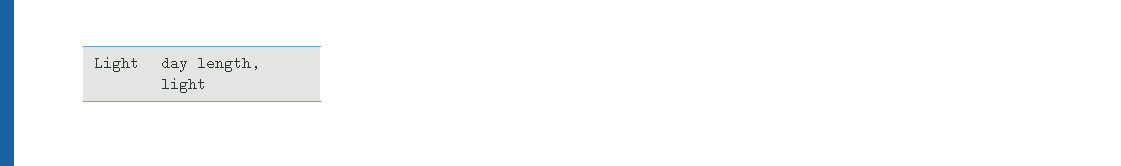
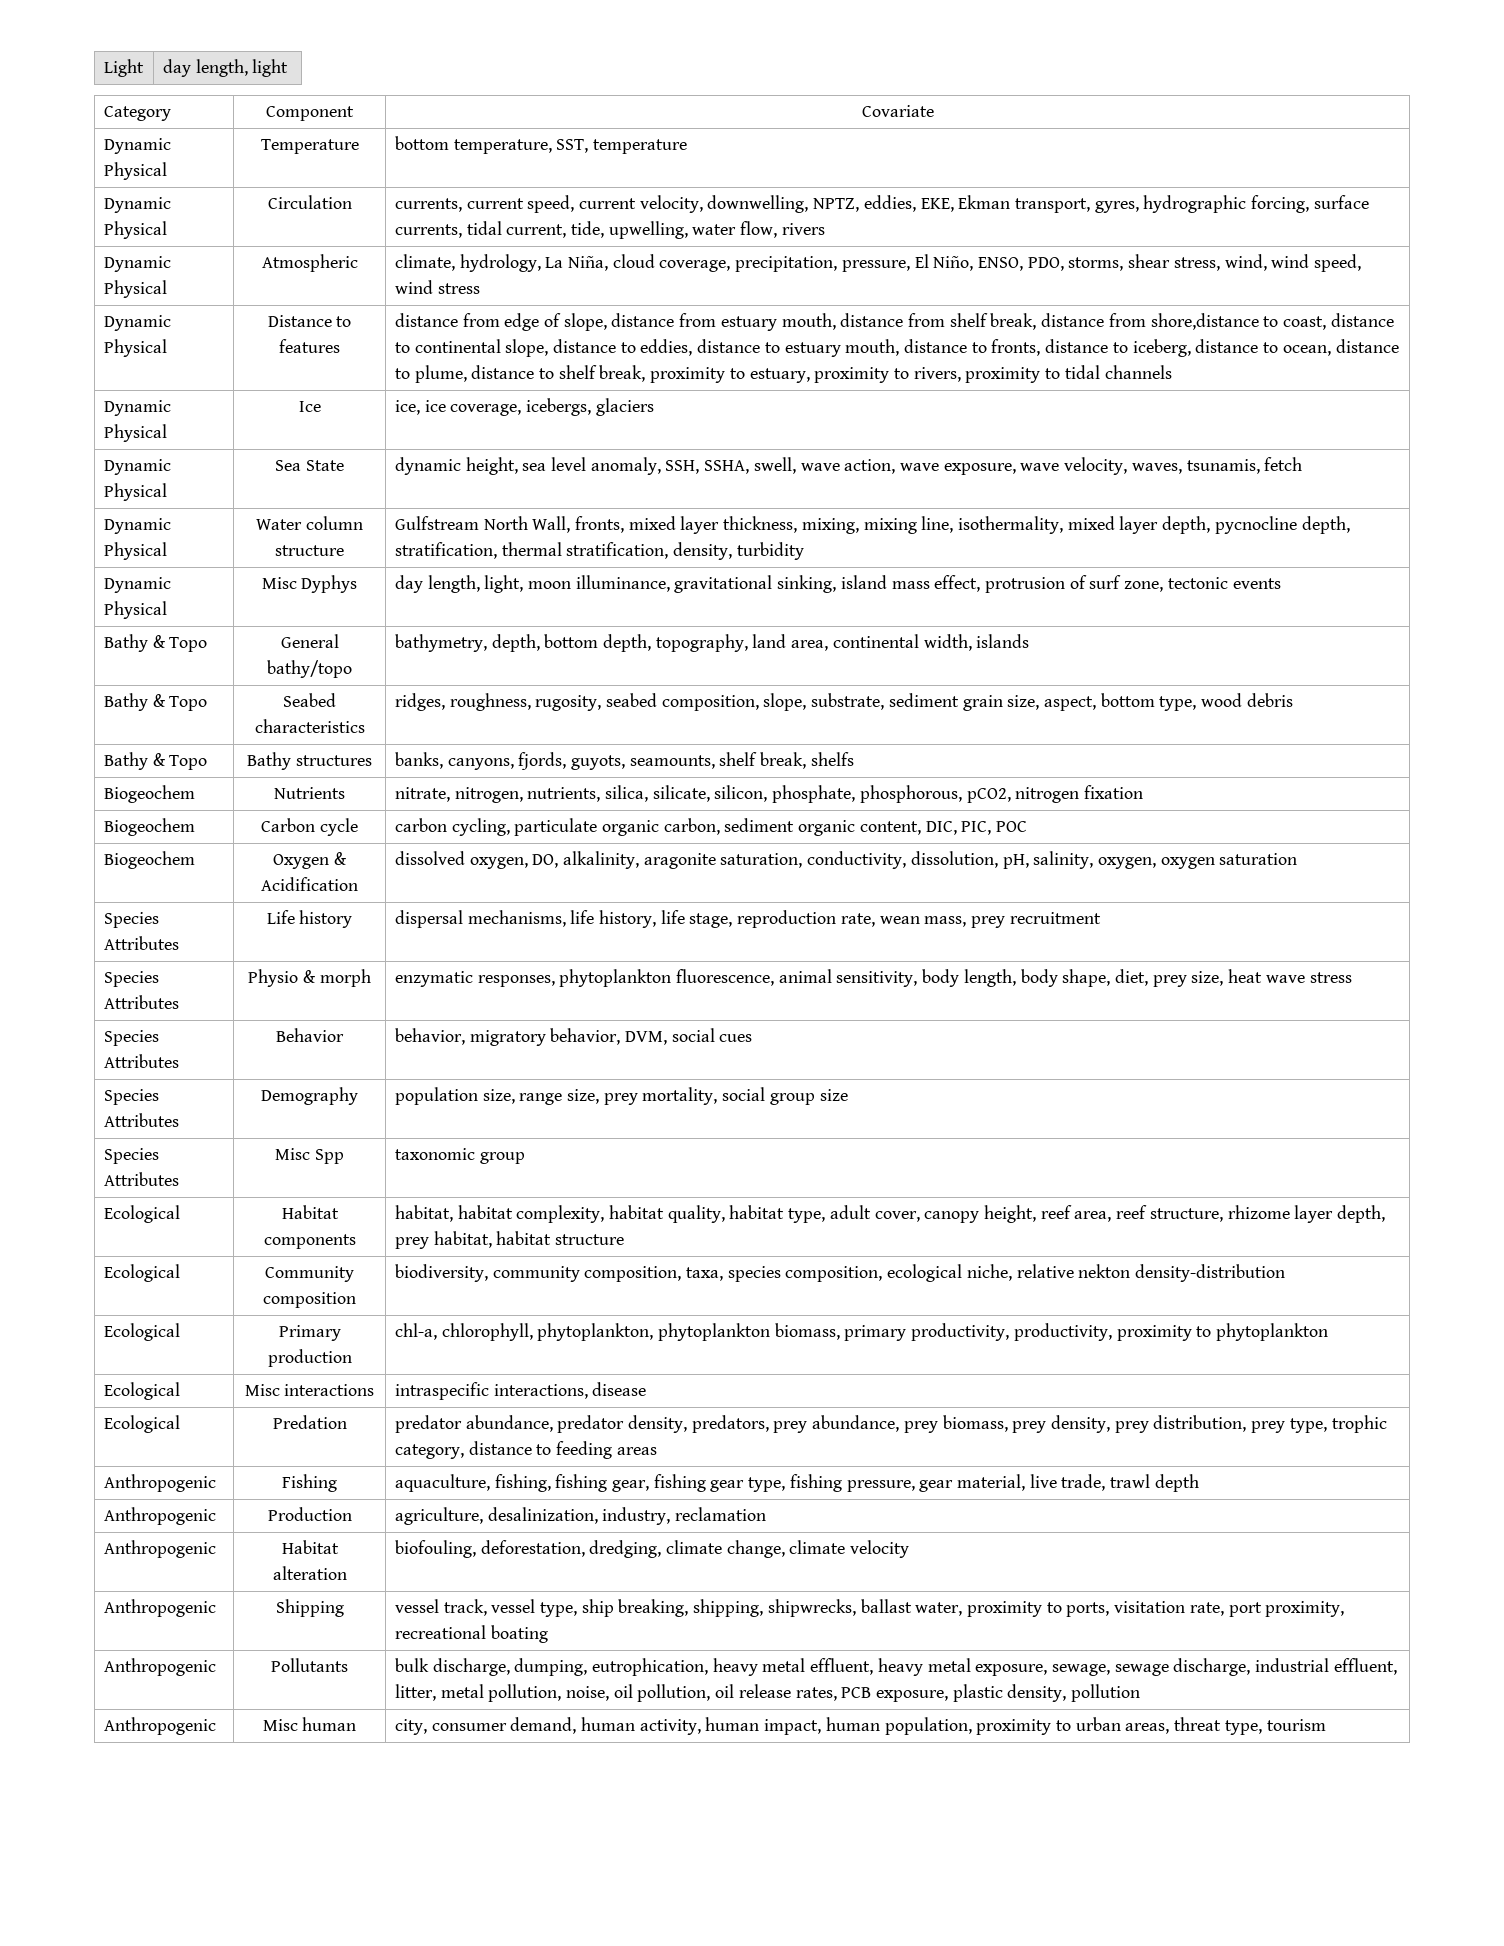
+ Category | Component | Covariate
+ Dynamic Physical | Temperature | bottom temperature, SST, temperature
+ Dynamic Physical | Circulation | currents, current speed, current velocity, downwelling, NPTZ, eddies, EKE, Ekman transport, gyres, hydrographic forcing, surface currents, tidal current, tide, upwelling, water flow, rivers
+ Dynamic Physical | Atmospheric | climate, hydrology, La Niña, cloud coverage, precipitation, pressure, El Niño, ENSO, PDO, storms, shear stress, wind, wind speed, wind stress
+ Dynamic Physical | Distance to features | distance from edge of slope, distance from estuary mouth, distance from shelf break, distance from shore,distance to coast, distance to continental slope, distance to eddies, distance to estuary mouth, distance to fronts, distance to iceberg, distance to ocean, distance to plume, distance to shelf break, proximity to estuary, proximity to rivers, proximity to tidal channels
+ Dynamic Physical | Ice | ice, ice coverage, icebergs, glaciers
+ Dynamic Physical | Sea State | dynamic height, sea level anomaly, SSH, SSHA, swell, wave action, wave exposure, wave velocity, waves, tsunamis, fetch
+ Dynamic Physical | Water column structure | Gulfstream North Wall, fronts, mixed layer thickness, mixing, mixing line, isothermality, mixed layer depth, pycnocline depth, stratification, thermal stratification, density, turbidity
+ Dynamic Physical | Misc Dyphys | day length, light, moon illuminance, gravitational sinking, island mass effect, protrusion of surf zone, tectonic events
+ Bathy & Topo | General bathy/topo | bathymetry, depth, bottom depth, topography, land area, continental width, islands
+ Bathy & Topo | Seabed characteristics | ridges, roughness, rugosity, seabed composition, slope, substrate, sediment grain size, aspect, bottom type, wood debris
+ Bathy & Topo | Bathy structures | banks, canyons, fjords, guyots, seamounts, shelf break, shelfs
+ Biogeochem | Nutrients | nitrate, nitrogen, nutrients, silica, silicate, silicon, phosphate, phosphorous, pCO2, nitrogen fixation
+ Biogeochem | Carbon cycle | carbon cycling, particulate organic carbon, sediment organic content, DIC, PIC, POC
+ Biogeochem | Oxygen & Acidification | dissolved oxygen, DO, alkalinity, aragonite saturation, conductivity, dissolution, pH, salinity, oxygen, oxygen saturation
+ Species Attributes | Life history | dispersal mechanisms, life history, life stage, reproduction rate, wean mass, prey recruitment
+ Species Attributes | Physio & morph | enzymatic responses, phytoplankton fluorescence, animal sensitivity, body length, body shape, diet, prey size, heat wave stress
+ Species Attributes | Behavior | behavior, migratory behavior, DVM, social cues
+ Species Attributes | Demography | population size, range size, prey mortality, social group size
+ Species Attributes | Misc Spp | taxonomic group
+ Ecological | Habitat components | habitat, habitat complexity, habitat quality, habitat type, adult cover, canopy height, reef area, reef structure, rhizome layer depth, prey habitat, habitat structure
+ Ecological | Community composition | biodiversity, community composition, taxa, species composition, ecological niche, relative nekton density-distribution
+ Ecological | Primary production | chl-a, chlorophyll, phytoplankton, phytoplankton biomass, primary productivity, productivity, proximity to phytoplankton
+ Ecological | Misc interactions | intraspecific interactions, disease
+ Ecological | Predation | predator abundance, predator density, predators, prey abundance, prey biomass, prey density, prey distribution, prey type, trophic category, distance to feeding areas
+ Anthropogenic | Fishing | aquaculture, fishing, fishing gear, fishing gear type, fishing pressure, gear material, live trade, trawl depth
+ Anthropogenic | Production | agriculture, desalinization, industry, reclamation
+ Anthropogenic | Habitat alteration | biofouling, deforestation, dredging, climate change, climate velocity
+ Anthropogenic | Shipping | vessel track, vessel type, ship breaking, shipping, shipwrecks, ballast water, proximity to ports, visitation rate, port proximity, recreational boating
+ Anthropogenic | Pollutants | bulk discharge, dumping, eutrophication, heavy metal effluent, heavy metal exposure, sewage, sewage discharge, industrial effluent, litter, metal pollution, noise, oil pollution, oil release rates, PCB exposure, plastic density, pollution
+ Anthropogenic | Misc human | city, consumer demand, human activity, human impact, human population, proximity to urban areas, threat type, tourism

